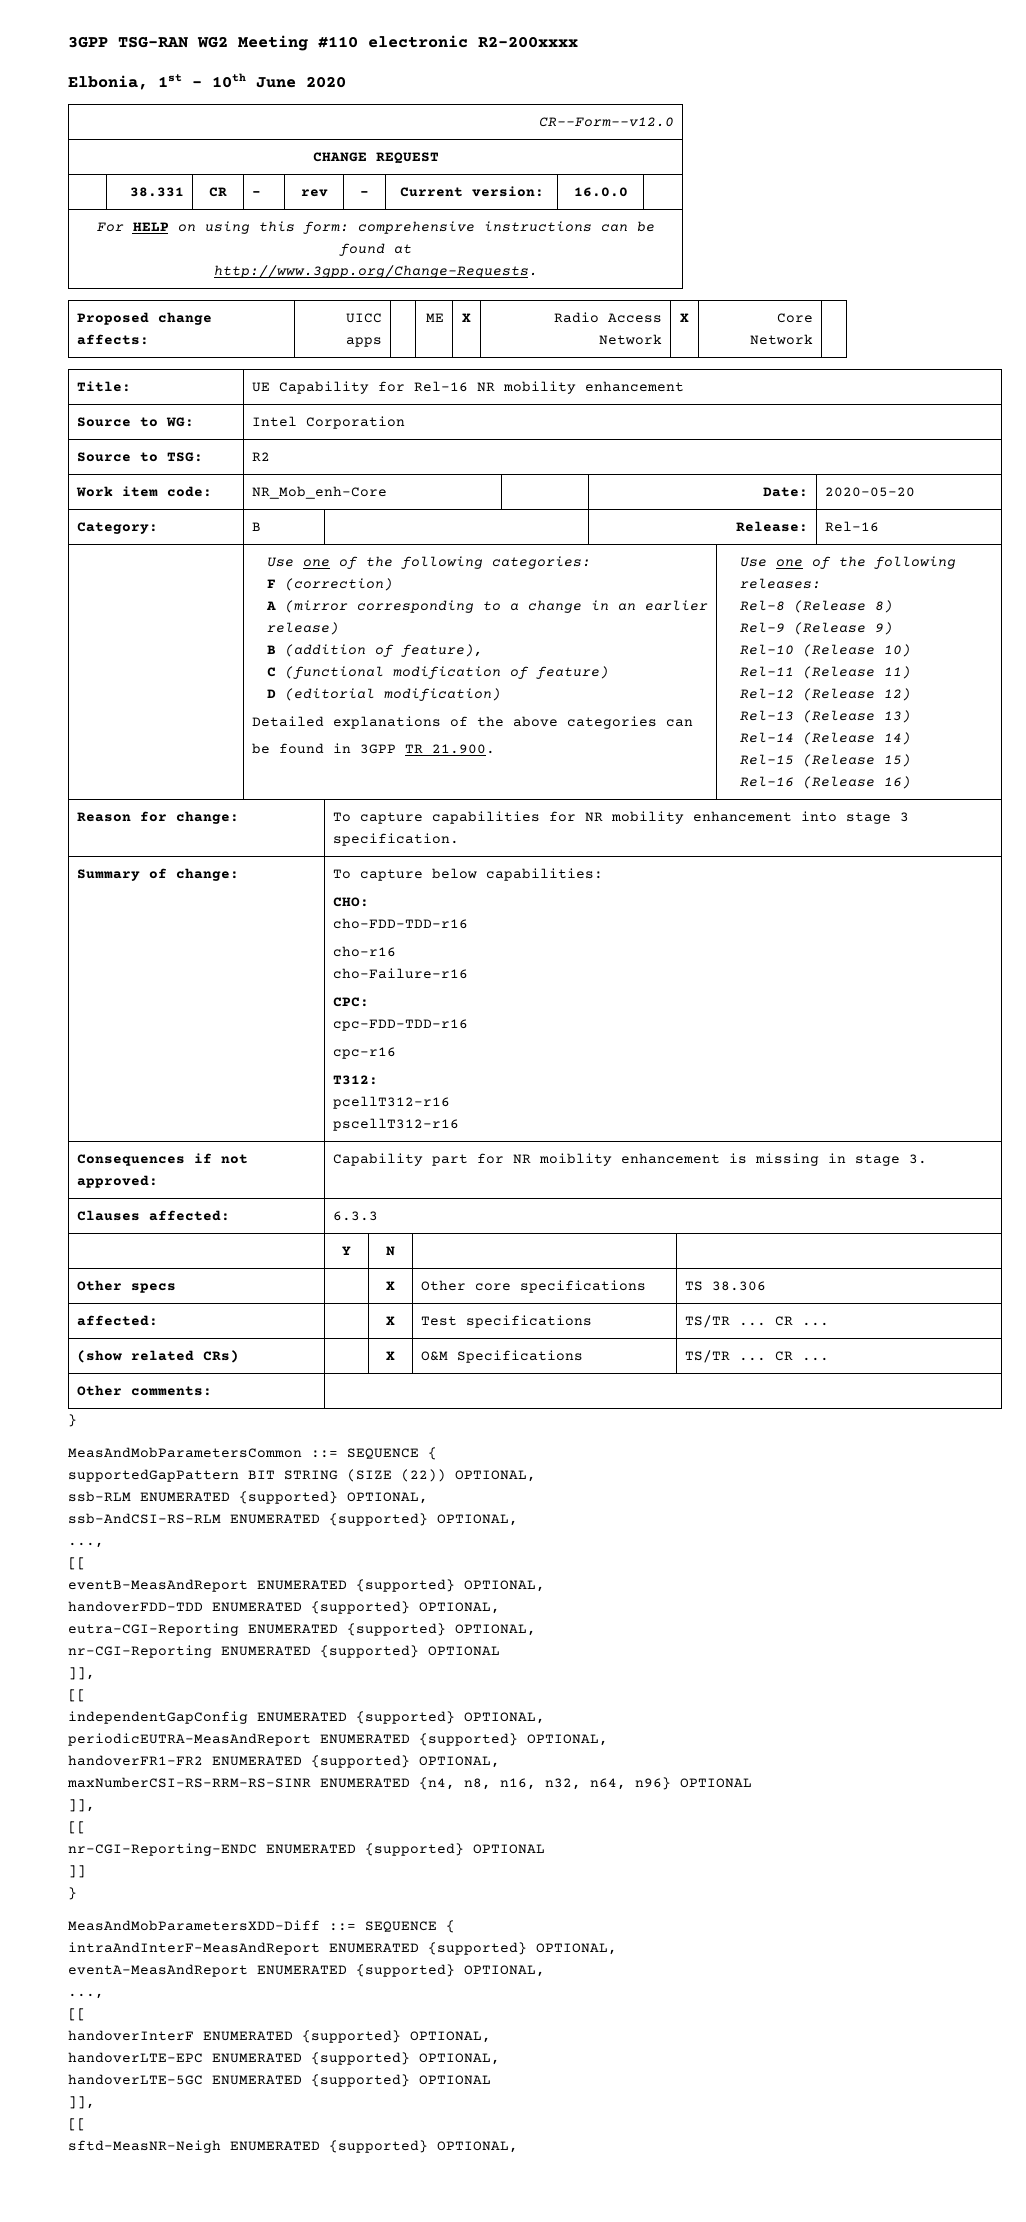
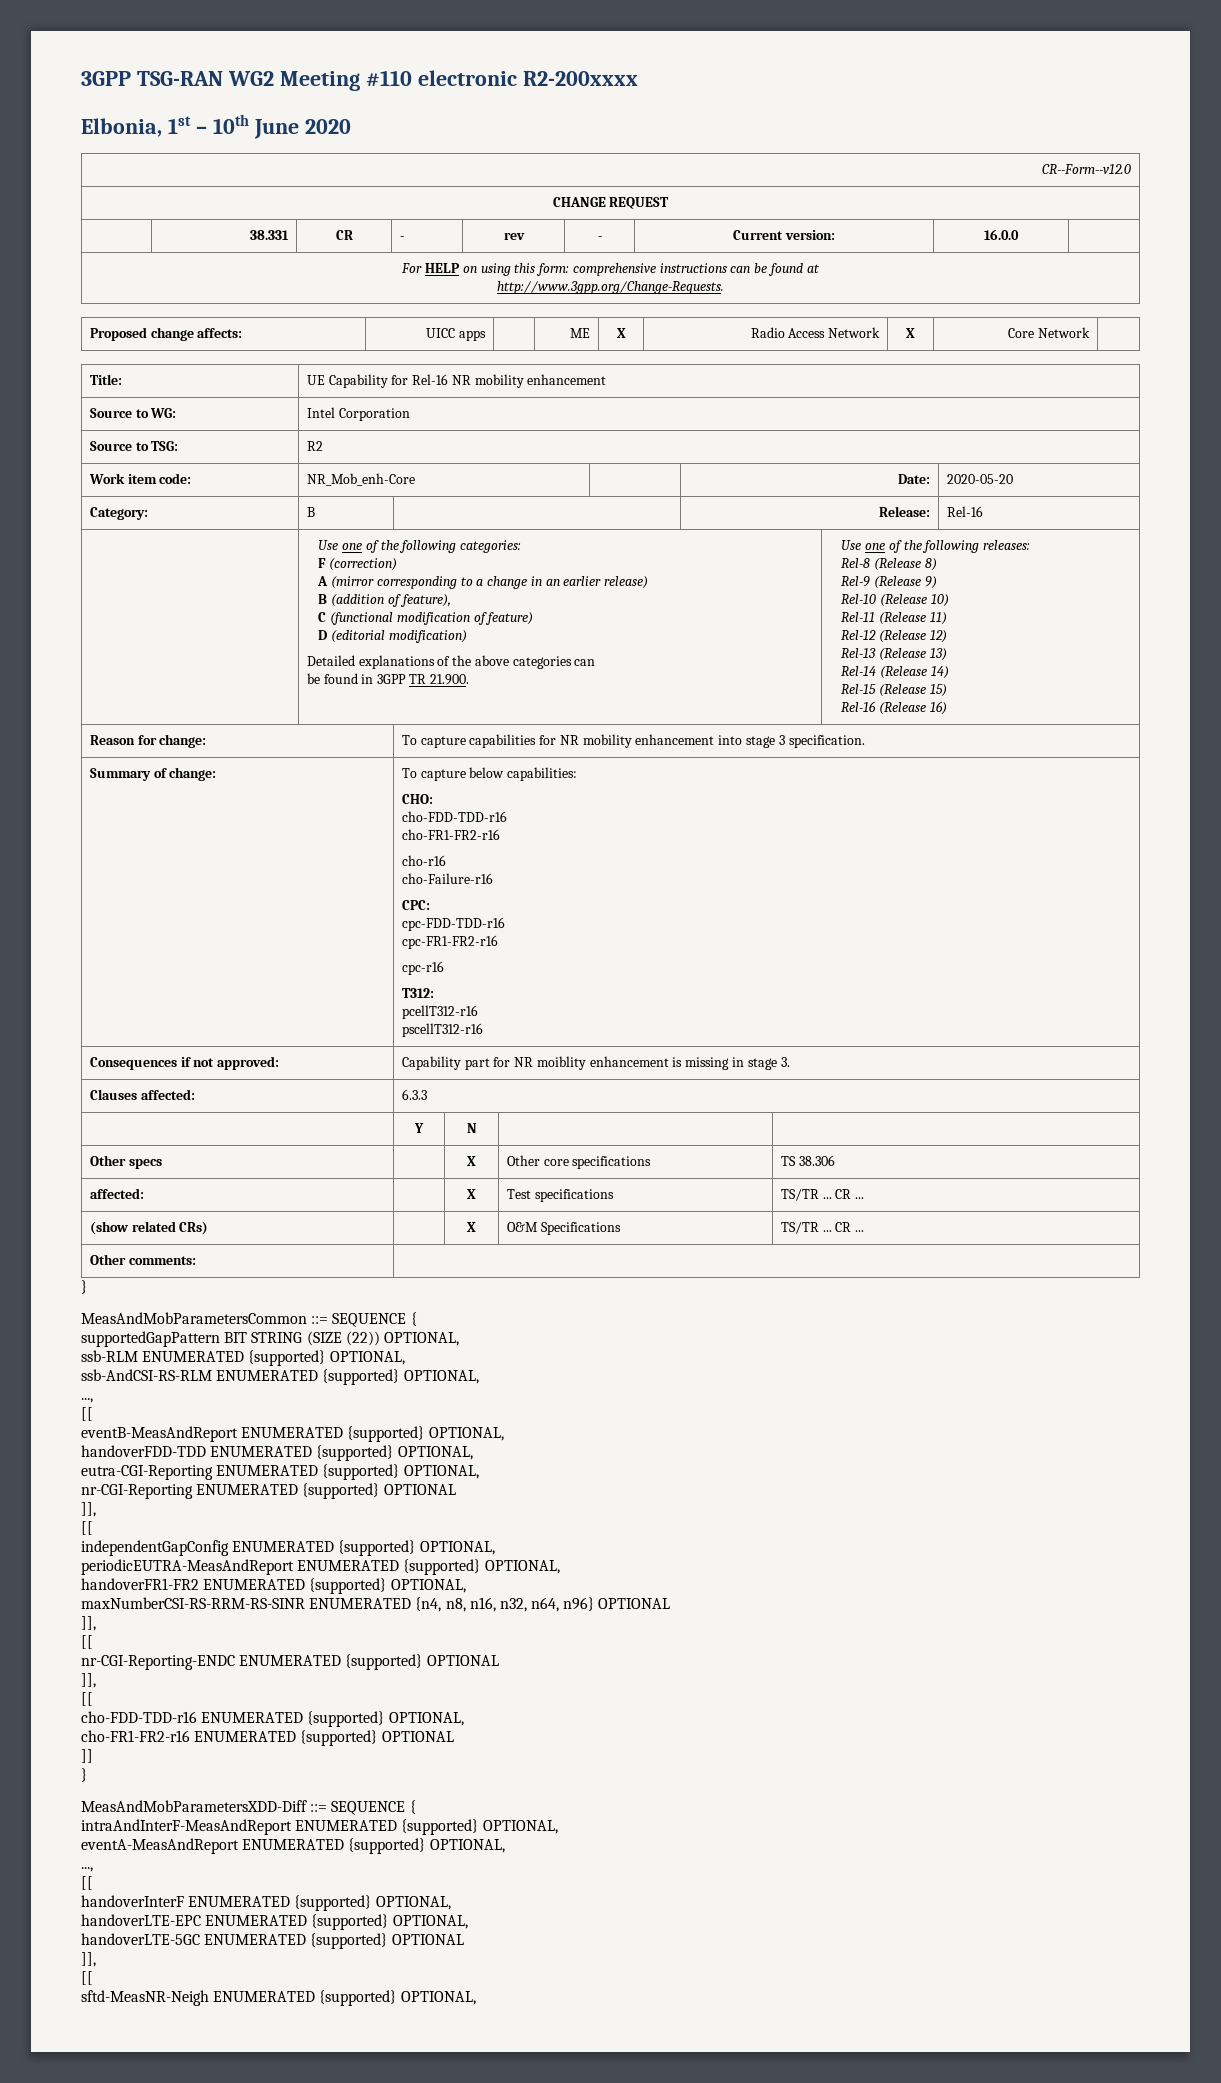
  Summary of change: | To capture below capabilities:
  CHO:
  cho-FDD-TDD-r16
+ cho-FR1-FR2-r16
  cho-r16
  cho-Failure-r16
  CPC:
  cpc-FDD-TDD-r16
+ cpc-FR1-FR2-r16
  nr-CGI-Reporting-ENDC ENUMERATED {supported} OPTIONAL
+ ]],
+ [[
+ cho-FDD-TDD-r16 ENUMERATED {supported} OPTIONAL,
+ cho-FR1-FR2-r16 ENUMERATED {supported} OPTIONAL

